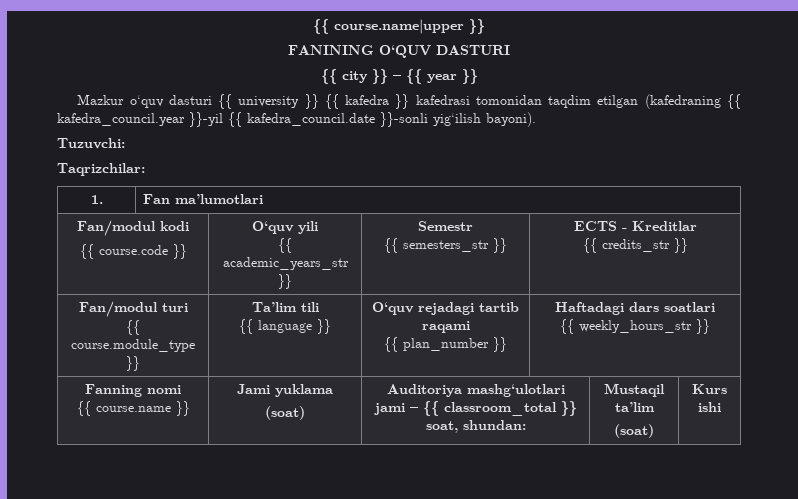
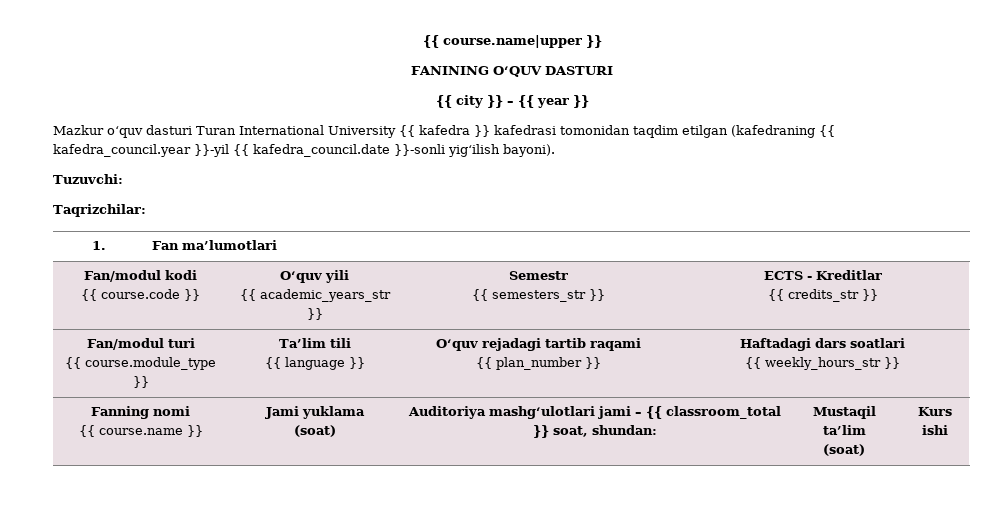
- Mazkur o‘quv dasturi {{ university }} {{ kafedra }} kafedrasi tomonidan taqdim etilgan (kafedraning {{ kafedra_council.year }}-yil {{ kafedra_council.date }}-sonli yig‘ilish bayoni).
+ Mazkur o‘quv dasturi Turan International University {{ kafedra }} kafedrasi tomonidan taqdim etilgan (kafedraning {{ kafedra_council.year }}-yil {{ kafedra_council.date }}-sonli yig‘ilish bayoni).

